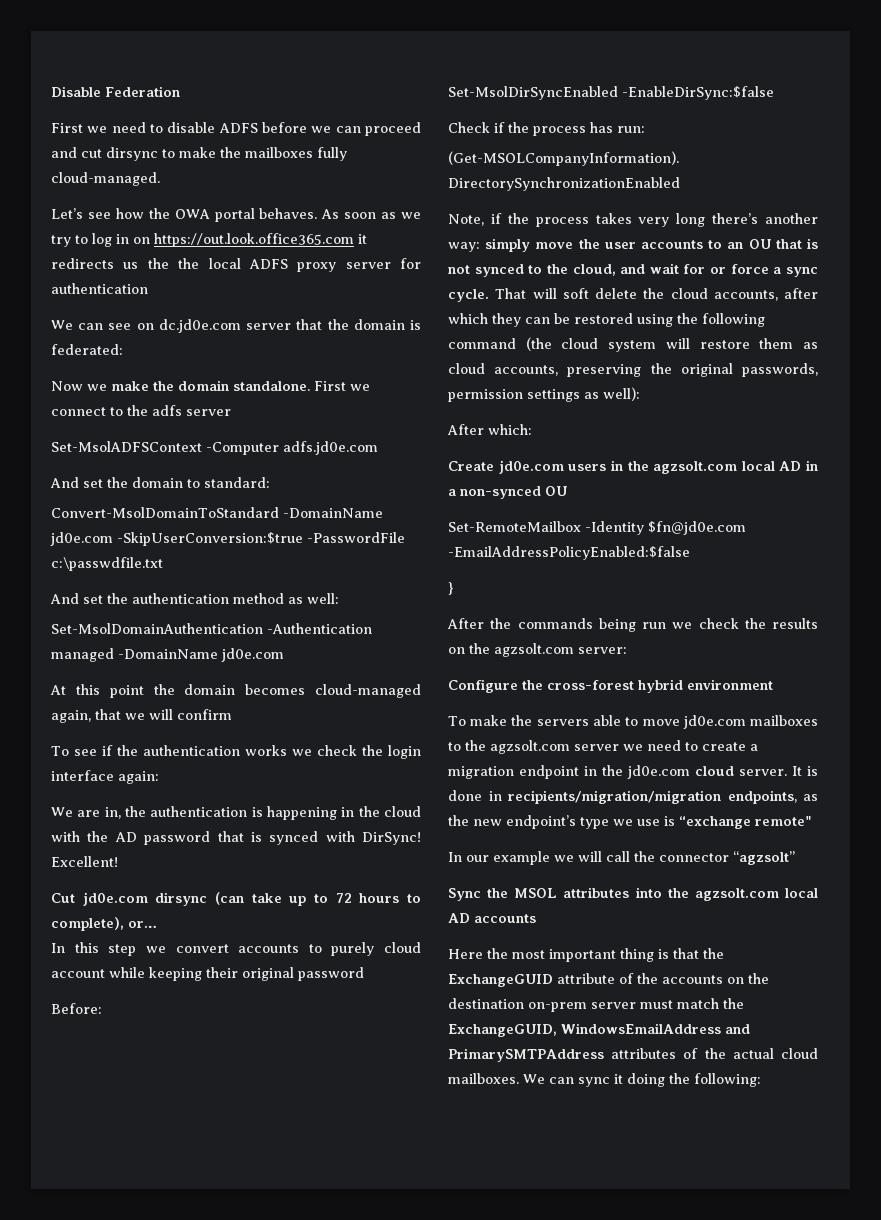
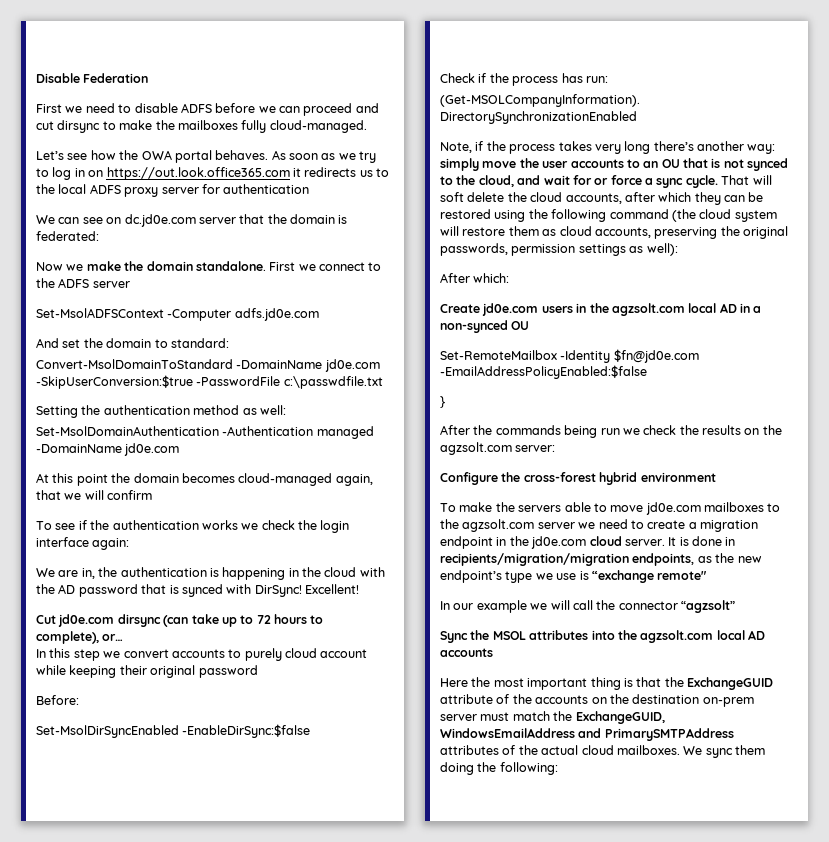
- As soon as we try to log in on https://out.look.office365.com it redirects us the the local ADFS proxy server for authentication
+ As soon as we try to log in on https://out.look.office365.com it redirects us to the local ADFS proxy server for authentication
- First we connect to the adfs server
+ First we connect to the ADFS server
- And set the authentication method as well:
+ Setting the authentication method as well:
- We can sync it doing the following:
+ We sync them doing the following:

